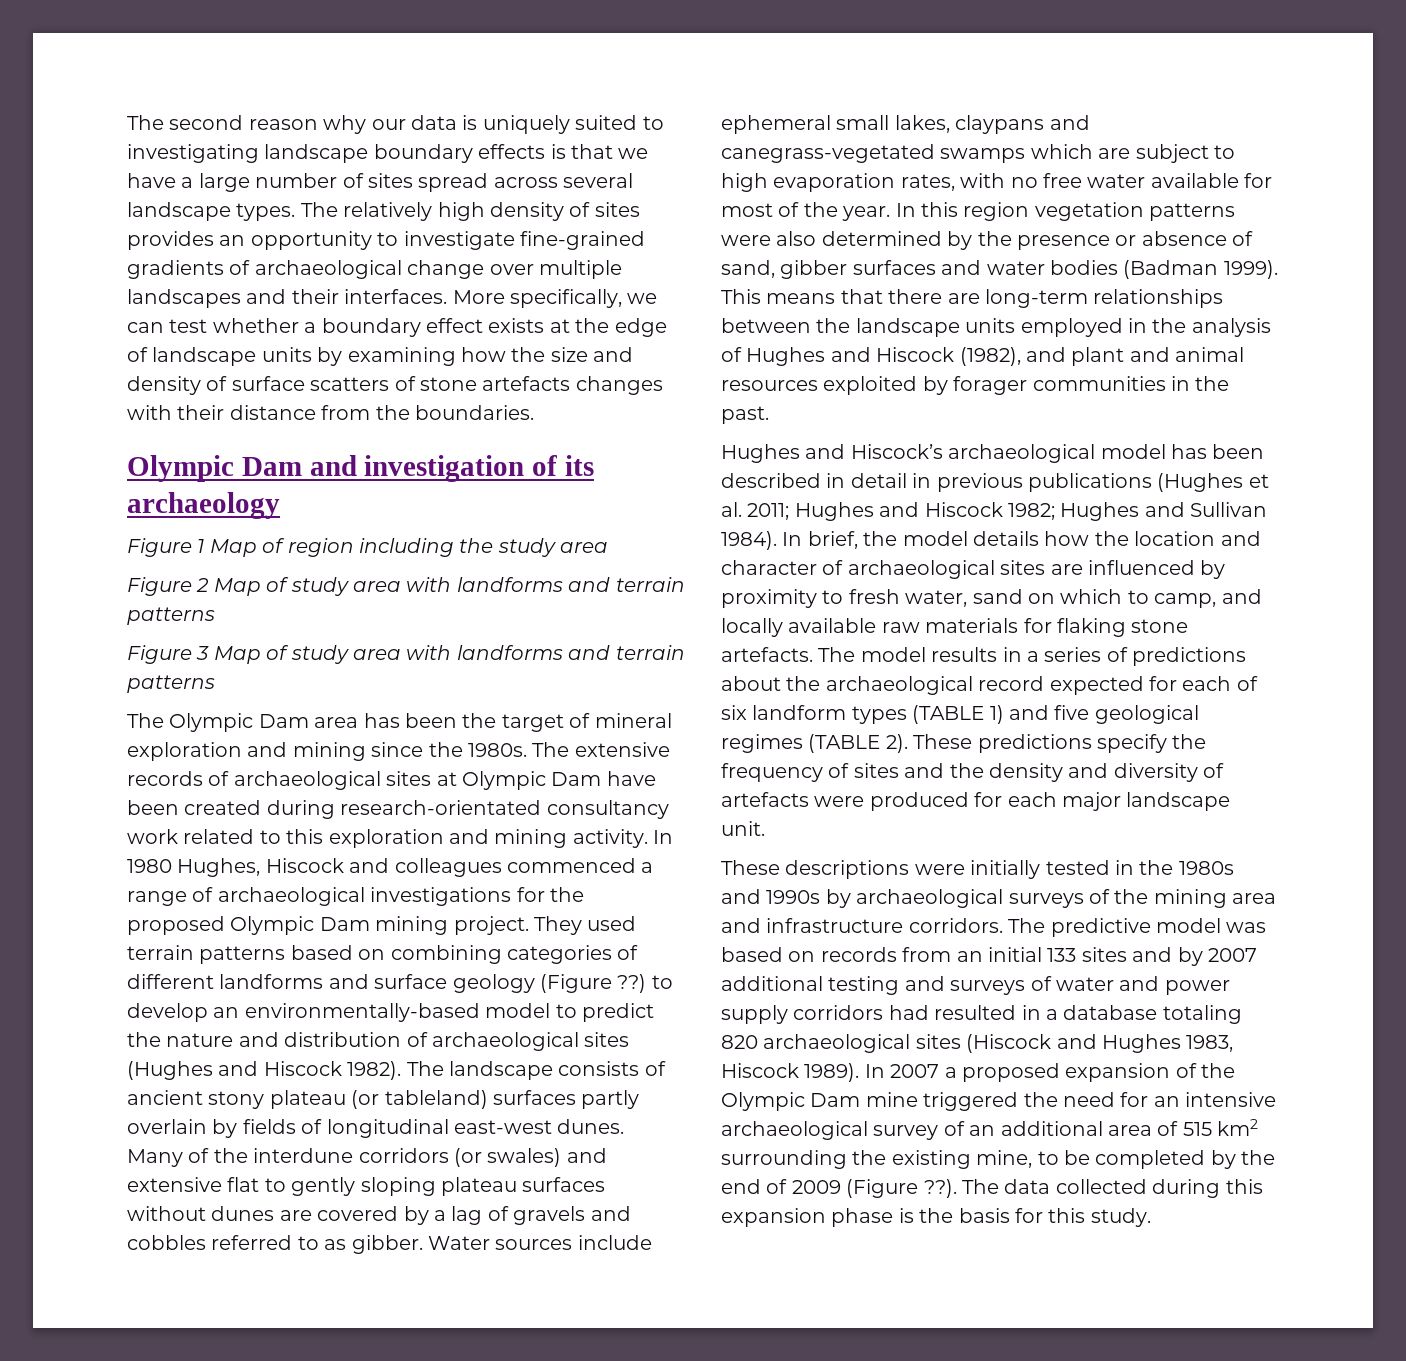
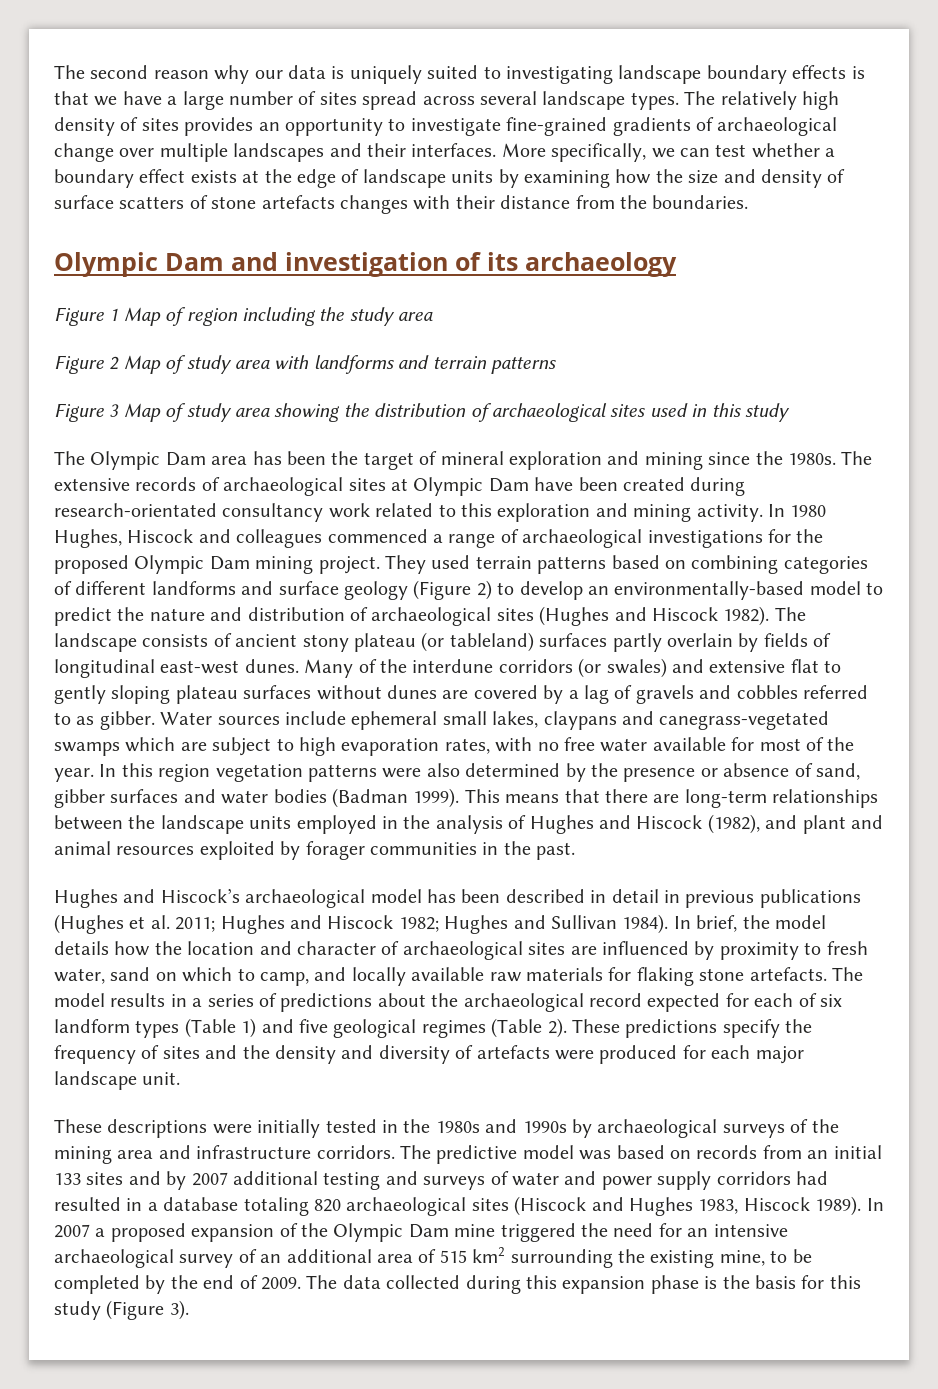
- Figure 3 Map of study area with landforms and terrain patterns
+ Figure 3 Map of study area showing the distribution of archaeological sites used in this study
- They used terrain patterns based on combining categories of different landforms and surface geology (Figure ??) to develop an environmentally-based model to predict the nature and distribution of archaeological sites (Hughes and Hiscock 1982).
+ They used terrain patterns based on combining categories of different landforms and surface geology (Figure 2) to develop an environmentally-based model to predict the nature and distribution of archaeological sites (Hughes and Hiscock 1982).
- The model results in a series of predictions about the archaeological record expected for each of six landform types (TABLE 1) and five geological regimes (TABLE 2).
+ The model results in a series of predictions about the archaeological record expected for each of six landform types (Table 1) and five geological regimes (Table 2).
- In 2007 a proposed expansion of the Olympic Dam mine triggered the need for an intensive archaeological survey of an additional area of 515 km2 surrounding the existing mine, to be completed by the end of 2009 (Figure ??).
+ In 2007 a proposed expansion of the Olympic Dam mine triggered the need for an intensive archaeological survey of an additional area of 515 km2 surrounding the existing mine, to be completed by the end of 2009.
- The data collected during this expansion phase is the basis for this study.
+ The data collected during this expansion phase is the basis for this study (Figure 3).

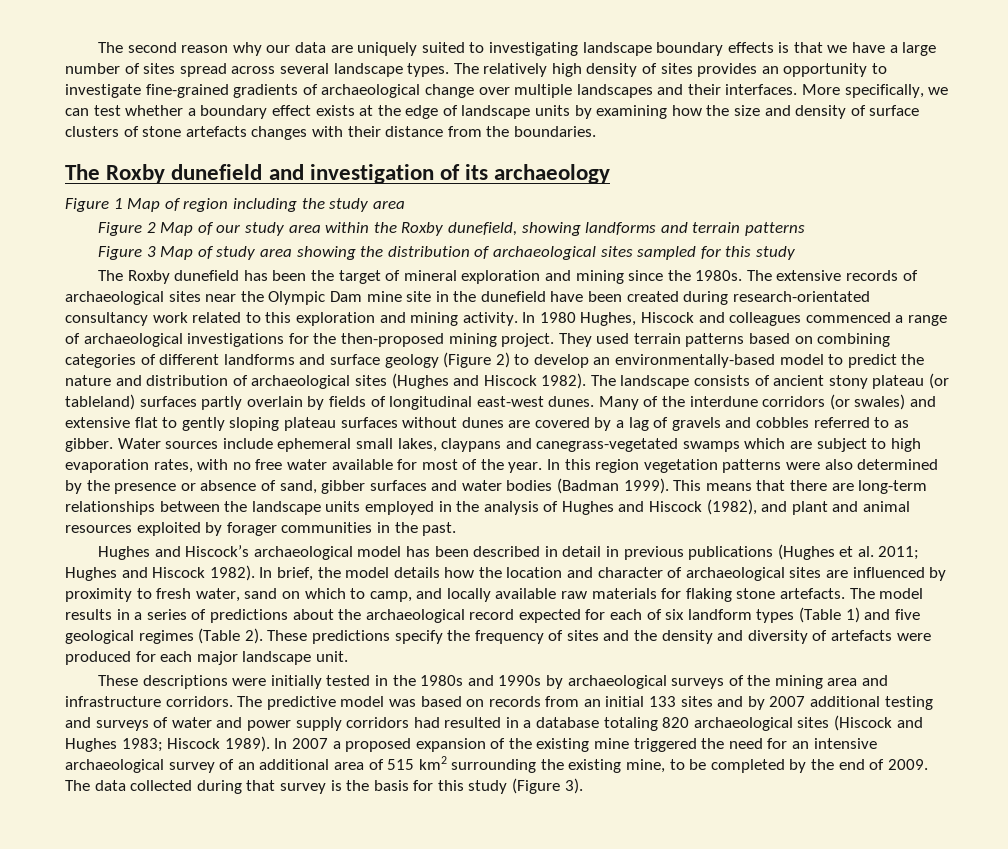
- The second reason why our data is uniquely suited to investigating landscape boundary effects is that we have a large number of sites spread across several landscape types.
+ The second reason why our data are uniquely suited to investigating landscape boundary effects is that we have a large number of sites spread across several landscape types.
- More specifically, we can test whether a boundary effect exists at the edge of landscape units by examining how the size and density of surface scatters of stone artefacts changes with their distance from the boundaries.
+ More specifically, we can test whether a boundary effect exists at the edge of landscape units by examining how the size and density of surface clusters of stone artefacts changes with their distance from the boundaries.
- Olympic Dam and investigation of its archaeology
+ The Roxby dunefield and investigation of its archaeology
- Figure 2 Map of study area with landforms and terrain patterns
+ Figure 2 Map of our study area within the Roxby dunefield, showing landforms and terrain patterns
- Figure 3 Map of study area showing the distribution of archaeological sites used in this study
+ Figure 3 Map of study area showing the distribution of archaeological sites sampled for this study
- The Olympic Dam area has been the target of mineral exploration and mining since the 1980s.
+ The Roxby dunefield has been the target of mineral exploration and mining since the 1980s.
- The extensive records of archaeological sites at Olympic Dam have been created during research-orientated consultancy work related to this exploration and mining activity.
+ The extensive records of archaeological sites near the Olympic Dam mine site in the dunefield have been created during research-orientated consultancy work related to this exploration and mining activity.
- In 1980 Hughes, Hiscock and colleagues commenced a range of archaeological investigations for the proposed Olympic Dam mining project.
+ In 1980 Hughes, Hiscock and colleagues commenced a range of archaeological investigations for the then-proposed mining project.
- Hughes and Hiscock’s archaeological model has been described in detail in previous publications (Hughes et al. 2011; Hughes and Hiscock 1982; Hughes and Sullivan 1984).
+ Hughes and Hiscock’s archaeological model has been described in detail in previous publications (Hughes et al. 2011; Hughes and Hiscock 1982).
- The predictive model was based on records from an initial 133 sites and by 2007 additional testing and surveys of water and power supply corridors had resulted in a database totaling 820 archaeological sites (Hiscock and Hughes 1983, Hiscock 1989).
+ The predictive model was based on records from an initial 133 sites and by 2007 additional testing and surveys of water and power supply corridors had resulted in a database totaling 820 archaeological sites (Hiscock and Hughes 1983; Hiscock 1989).
- In 2007 a proposed expansion of the Olympic Dam mine triggered the need for an intensive archaeological survey of an additional area of 515 km2 surrounding the existing mine, to be completed by the end of 2009.
+ In 2007 a proposed expansion of the existing mine triggered the need for an intensive archaeological survey of an additional area of 515 km2 surrounding the existing mine, to be completed by the end of 2009.
- The data collected during this expansion phase is the basis for this study (Figure 3).
+ The data collected during that survey is the basis for this study (Figure 3).

